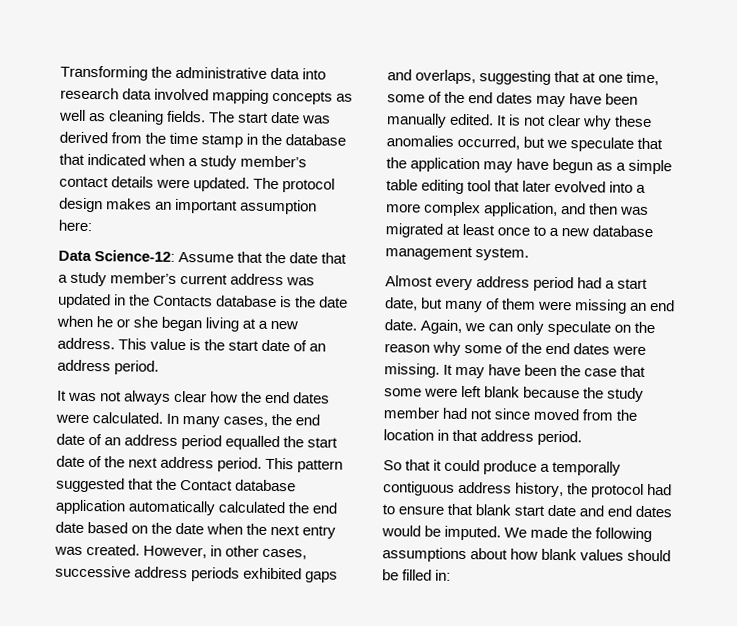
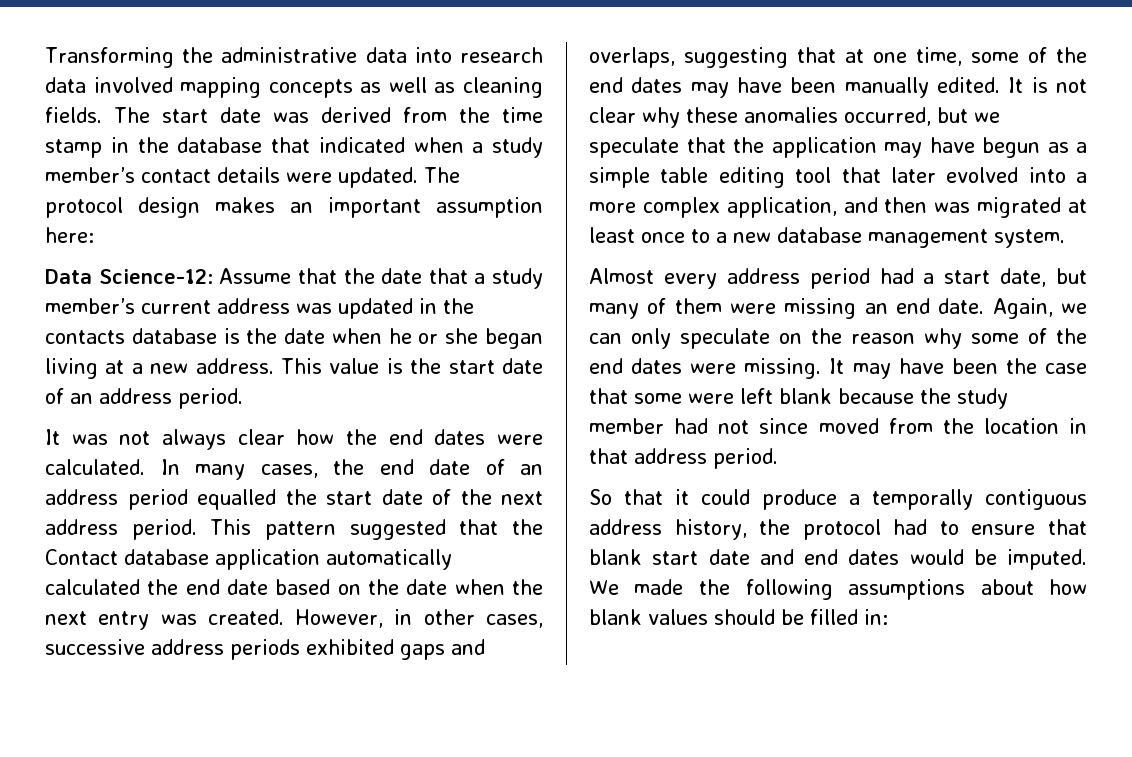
- Data Science-12: Assume that the date that a study member’s current address was updated in the Contacts database is the date when he or she began living at a new address.
+ Data Science-12: Assume that the date that a study member’s current address was updated in the contacts database is the date when he or she began living at a new address.

